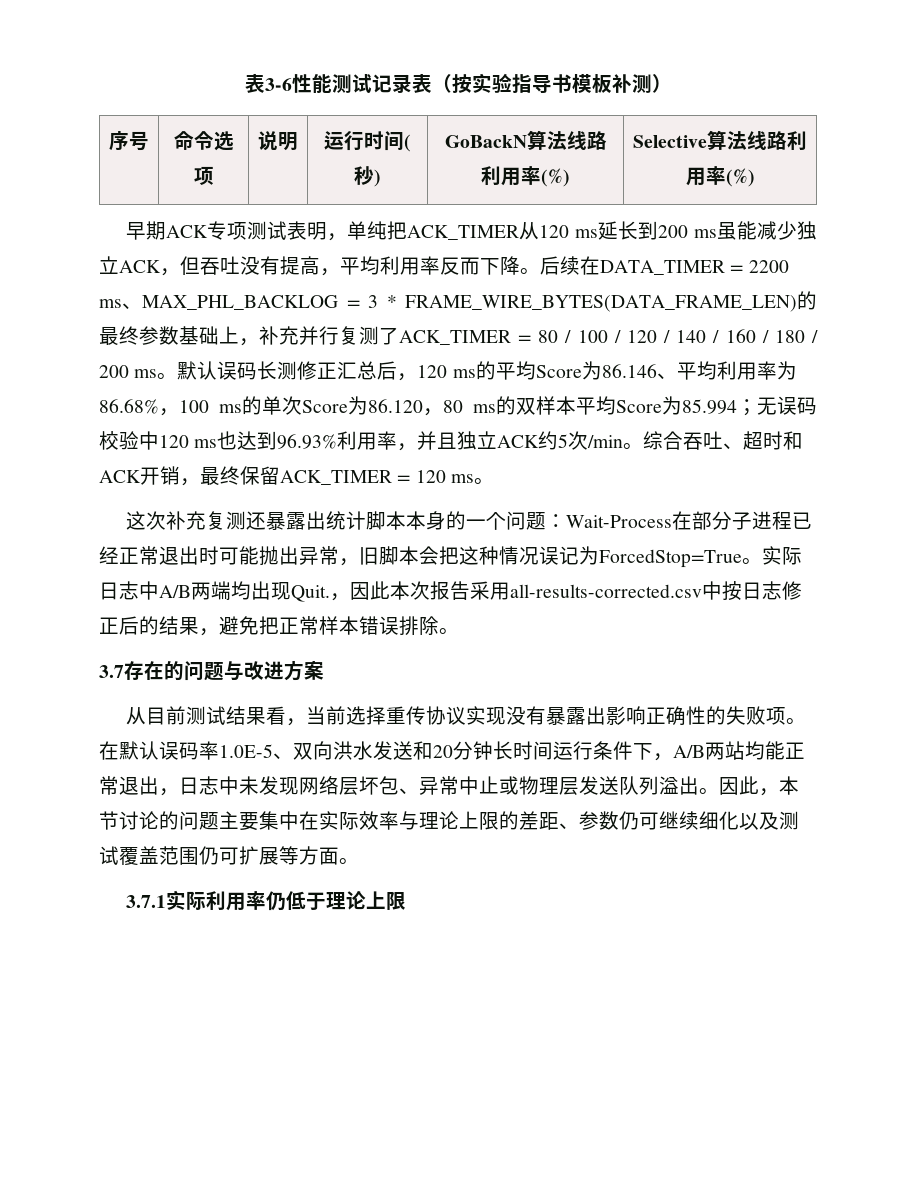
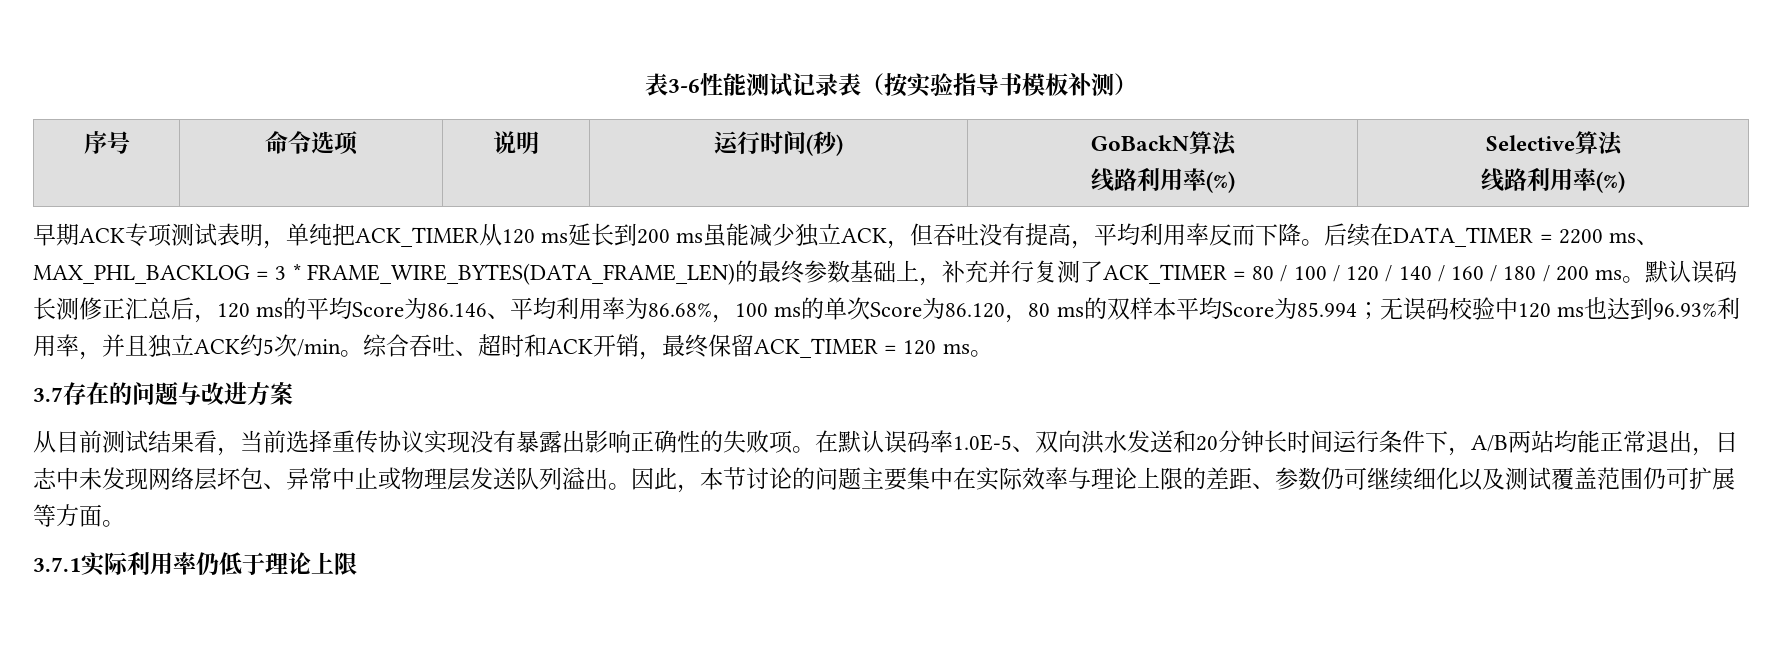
- 序号 | 命令选项 | 说明 | 运行时间(秒) | GoBackN算法线路利用率(%) | Selective算法线路利用率(%)
+ 序号 | 命令选项 | 说明 | 运行时间(秒) | GoBackN算法
+ 线路利用率(%) | Selective算法
+ 线路利用率(%)
- 这次补充复测还暴露出统计脚本本身的一个问题：Wait-Process在部分子进程已经正常退出时可能抛出异常，旧脚本会把这种情况误记为ForcedStop=True。实际日志中A/B两端均出现Quit.，因此本次报告采用all-results-corrected.csv中按日志修正后的结果，避免把正常样本错误排除。

